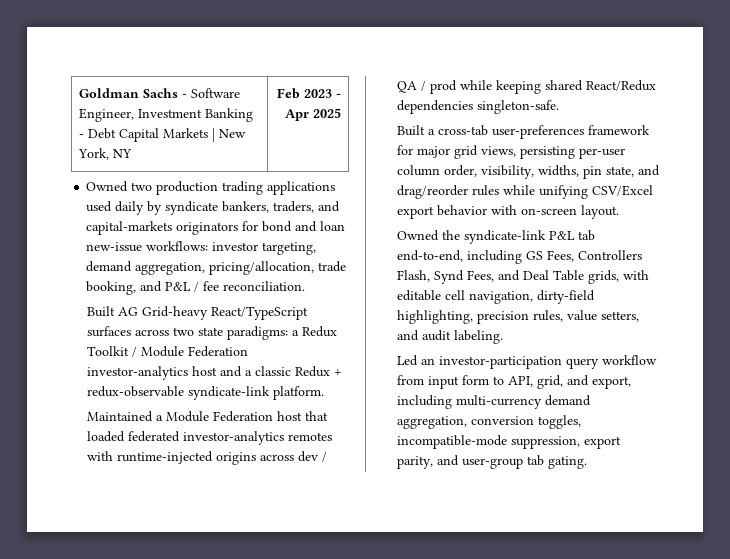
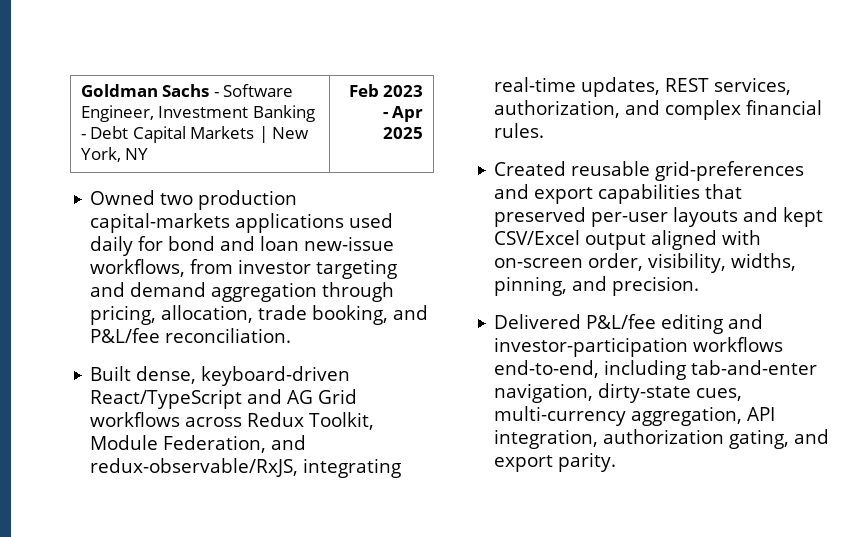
- Owned two production trading applications used daily by syndicate bankers, traders, and capital-markets originators for bond and loan new-issue workflows: investor targeting, demand aggregation, pricing/allocation, trade booking, and P&L / fee reconciliation.
- Built AG Grid-heavy React/TypeScript surfaces across two state paradigms: a Redux Toolkit / Module Federation investor-analytics host and a classic Redux + redux-observable syndicate-link platform.
- Maintained a Module Federation host that loaded federated investor-analytics remotes with runtime-injected origins across dev / QA / prod while keeping shared React/Redux dependencies singleton-safe.
- Built a cross-tab user-preferences framework for major grid views, persisting per-user column order, visibility, widths, pin state, and drag/reorder rules while unifying CSV/Excel export behavior with on-screen layout.
- Owned the syndicate-link P&L tab end-to-end, including GS Fees, Controllers Flash, Synd Fees, and Deal Table grids, with editable cell navigation, dirty-field highlighting, precision rules, value setters, and audit labeling.
- Led an investor-participation query workflow from input form to API, grid, and export, including multi-currency demand aggregation, conversion toggles, incompatible-mode suppression, export parity, and user-group tab gating.
+ Owned two production capital-markets applications used daily for bond and loan new-issue workflows, from investor targeting and demand aggregation through pricing, allocation, trade booking, and P&L/fee reconciliation.
+ Built dense, keyboard-driven React/TypeScript and AG Grid workflows across Redux Toolkit, Module Federation, and redux-observable/RxJS, integrating real-time updates, REST services, authorization, and complex financial rules.
+ Created reusable grid-preferences and export capabilities that preserved per-user layouts and kept CSV/Excel output aligned with on-screen order, visibility, widths, pinning, and precision.
+ Delivered P&L/fee editing and investor-participation workflows end-to-end, including tab-and-enter navigation, dirty-state cues, multi-currency aggregation, API integration, authorization gating, and export parity.

